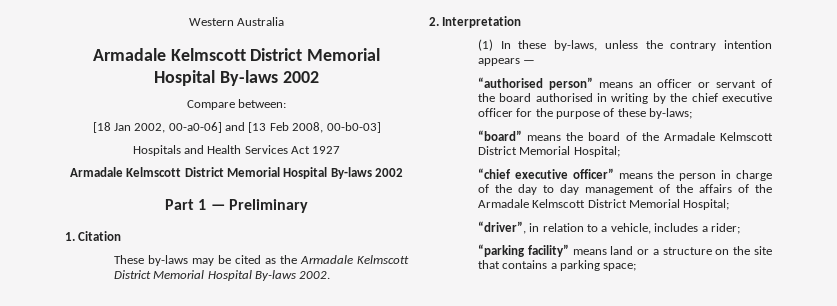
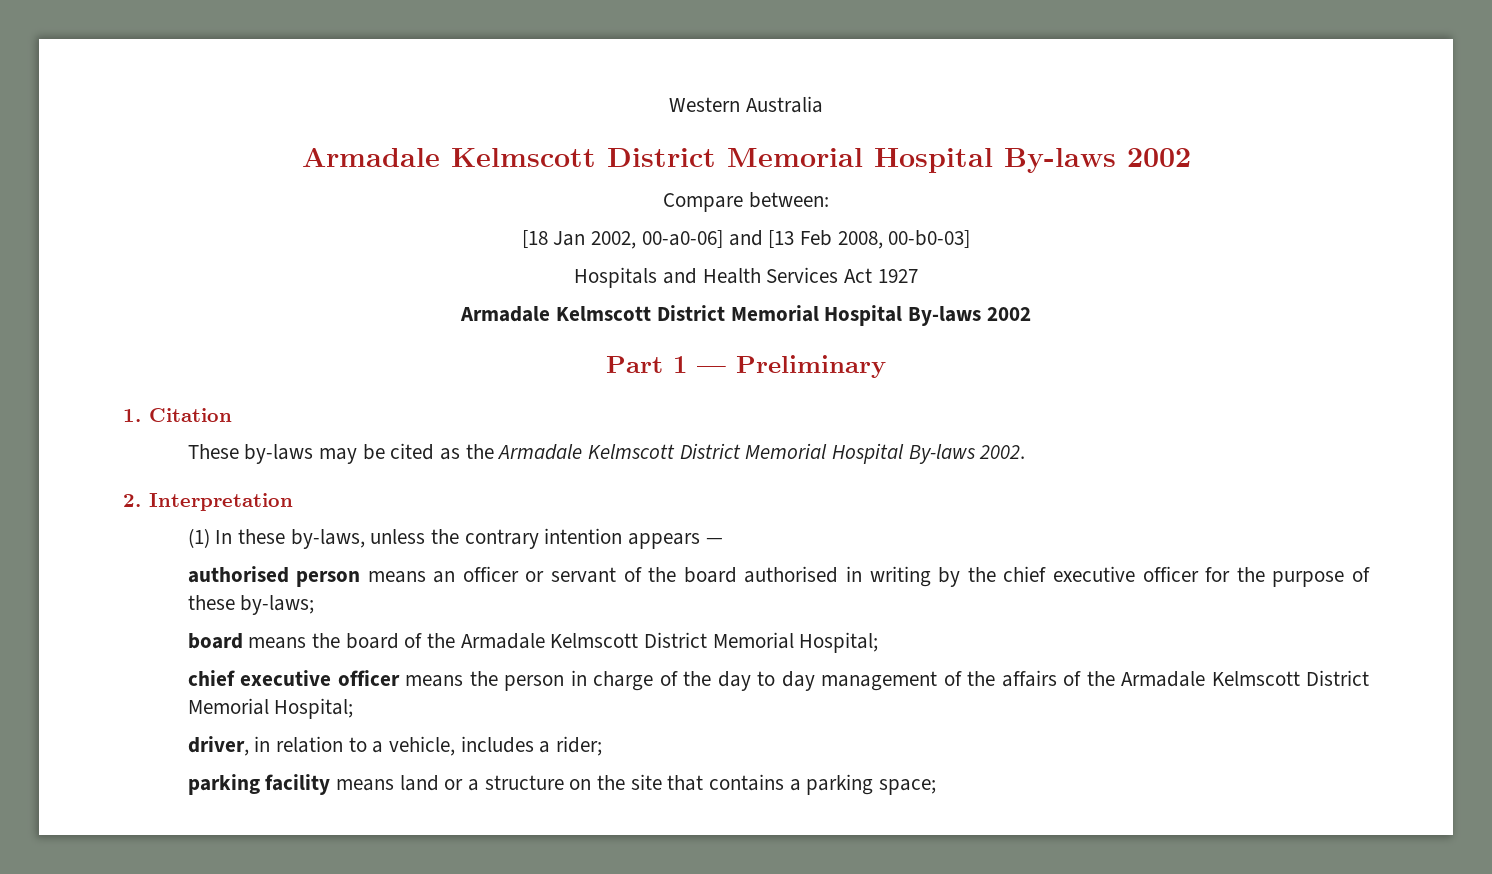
- “authorised person” means an officer or servant of the board authorised in writing by the chief executive officer for the purpose of these by-laws;
+ authorised person means an officer or servant of the board authorised in writing by the chief executive officer for the purpose of these by-laws;
- “board” means the board of the Armadale Kelmscott District Memorial Hospital;
+ board means the board of the Armadale Kelmscott District Memorial Hospital;
- “chief executive officer” means the person in charge of the day to day management of the affairs of the Armadale Kelmscott District Memorial Hospital;
+ chief executive officer means the person in charge of the day to day management of the affairs of the Armadale Kelmscott District Memorial Hospital;
- “driver”, in relation to a vehicle, includes a rider;
+ driver, in relation to a vehicle, includes a rider;
- “parking facility” means land or a structure on the site that contains a parking space;
+ parking facility means land or a structure on the site that contains a parking space;

